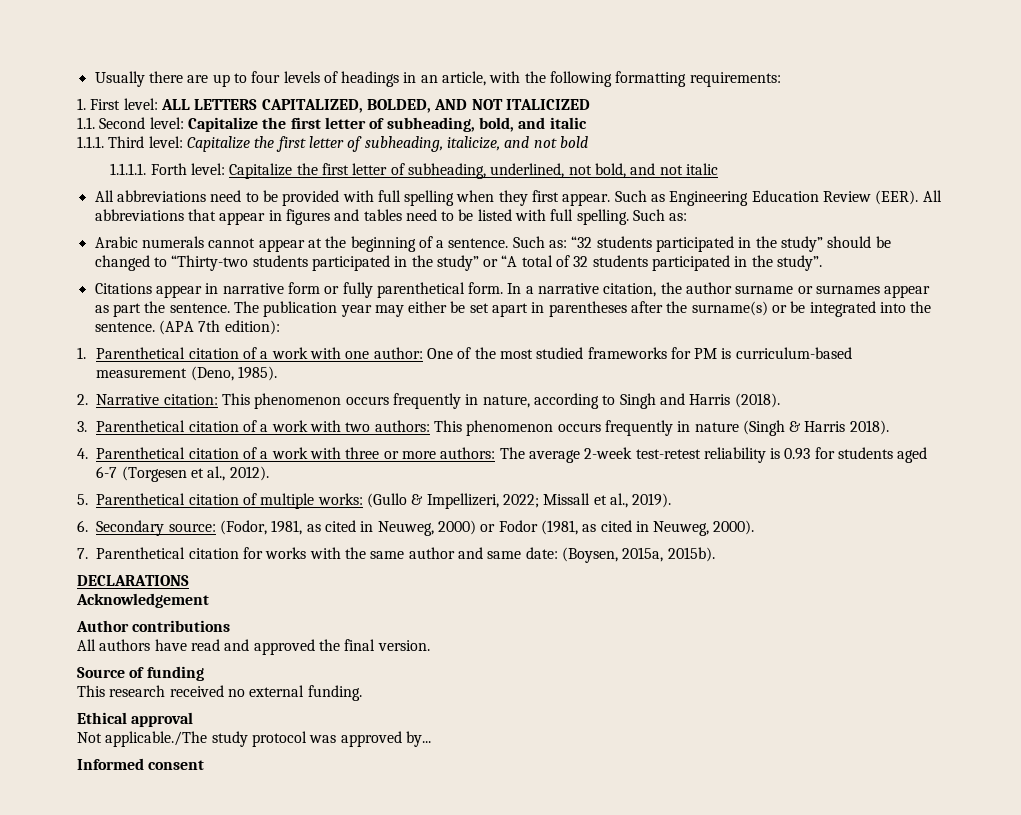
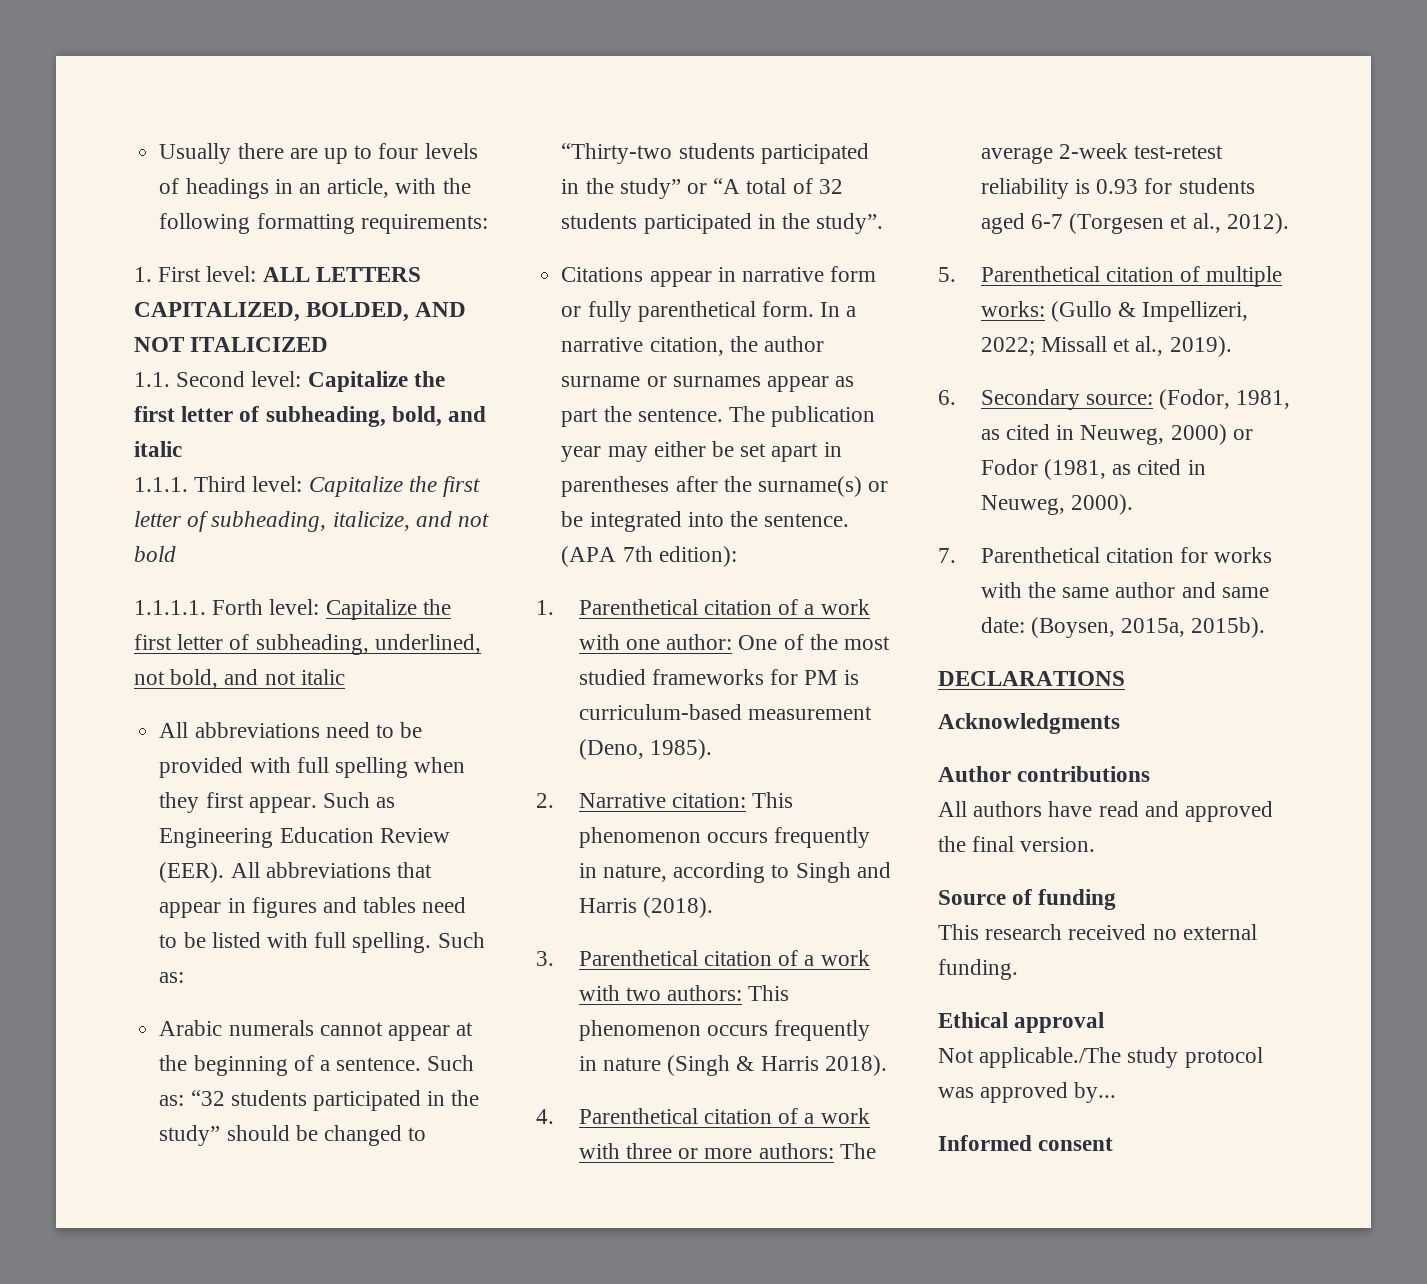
- Acknowledgement
+ Acknowledgments

